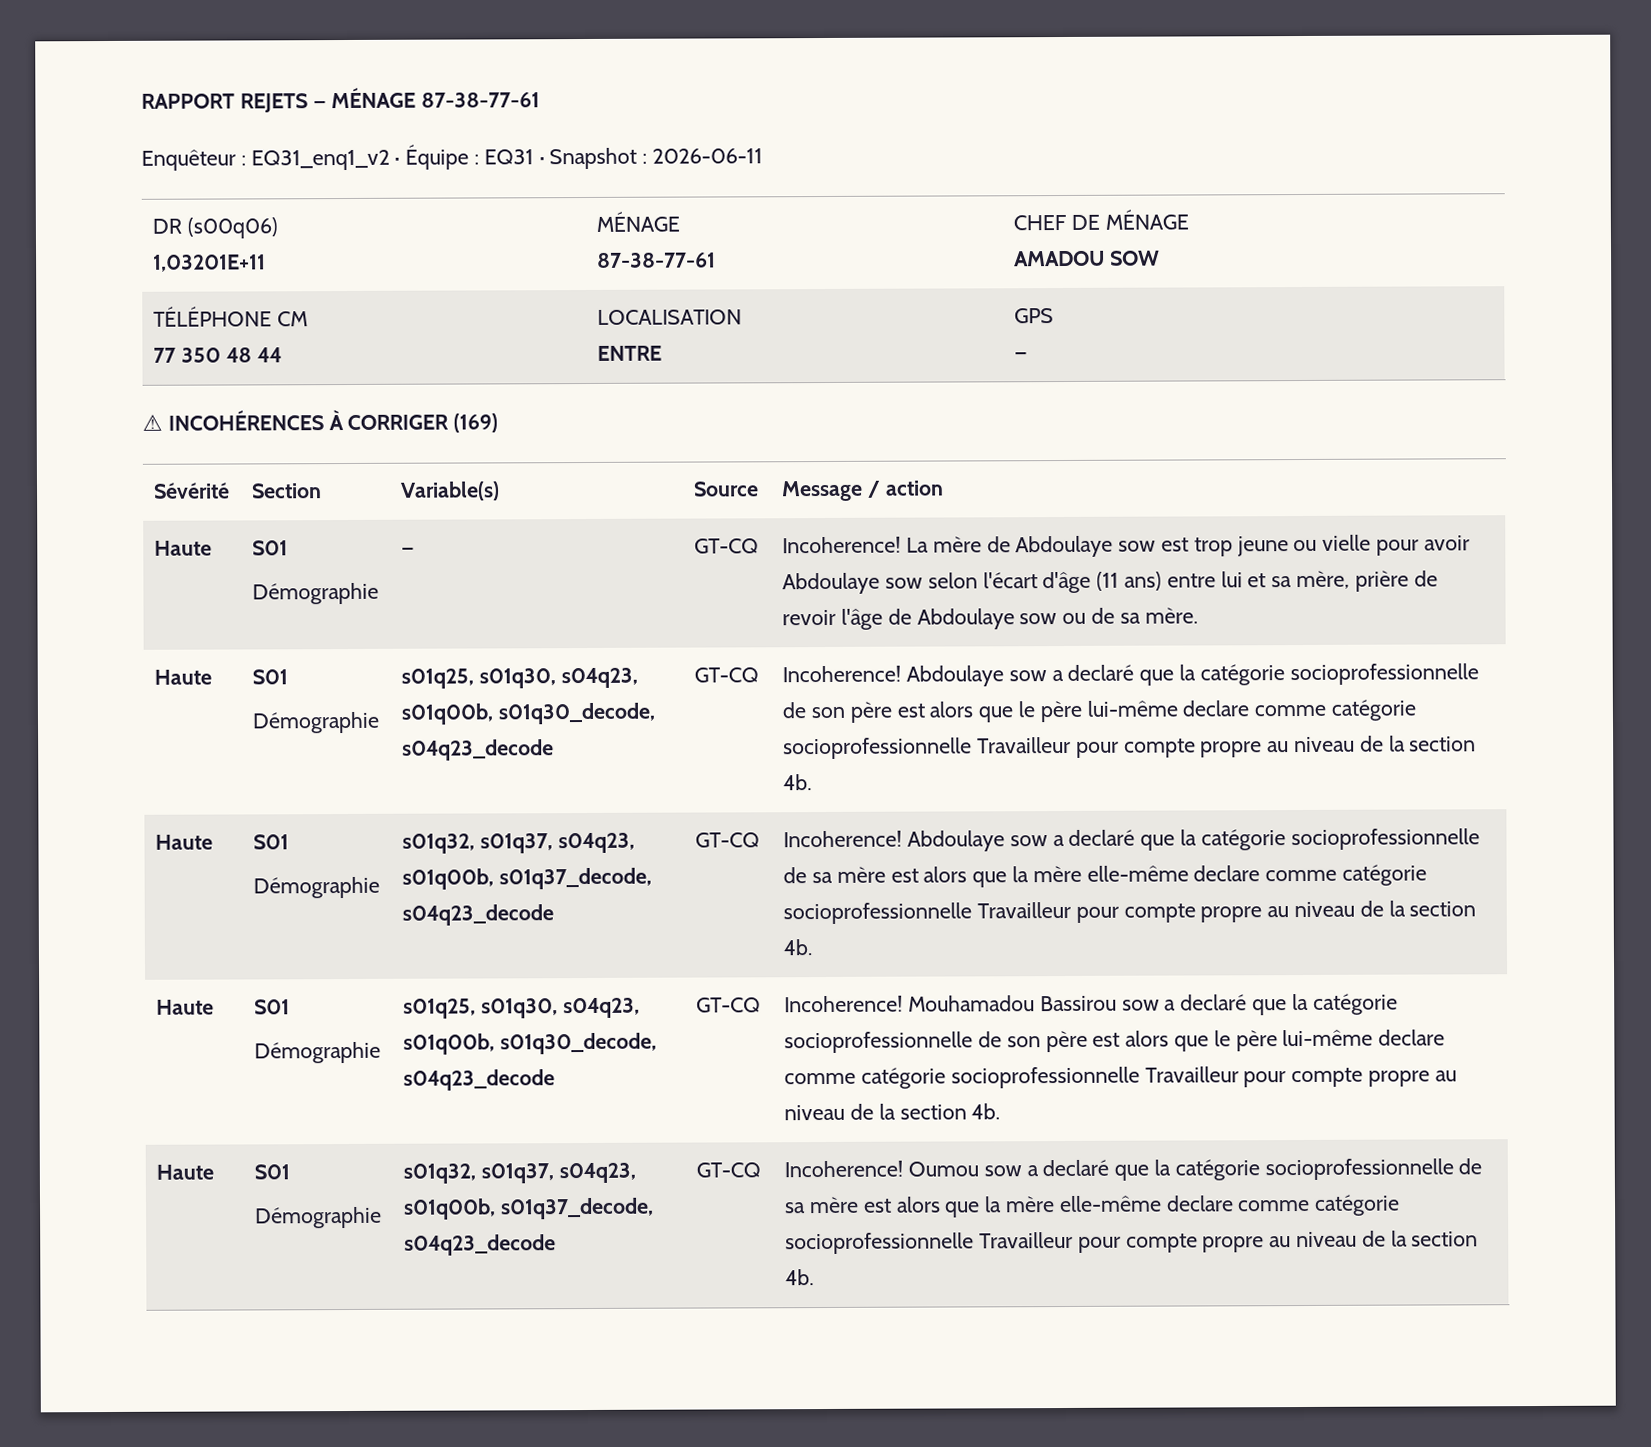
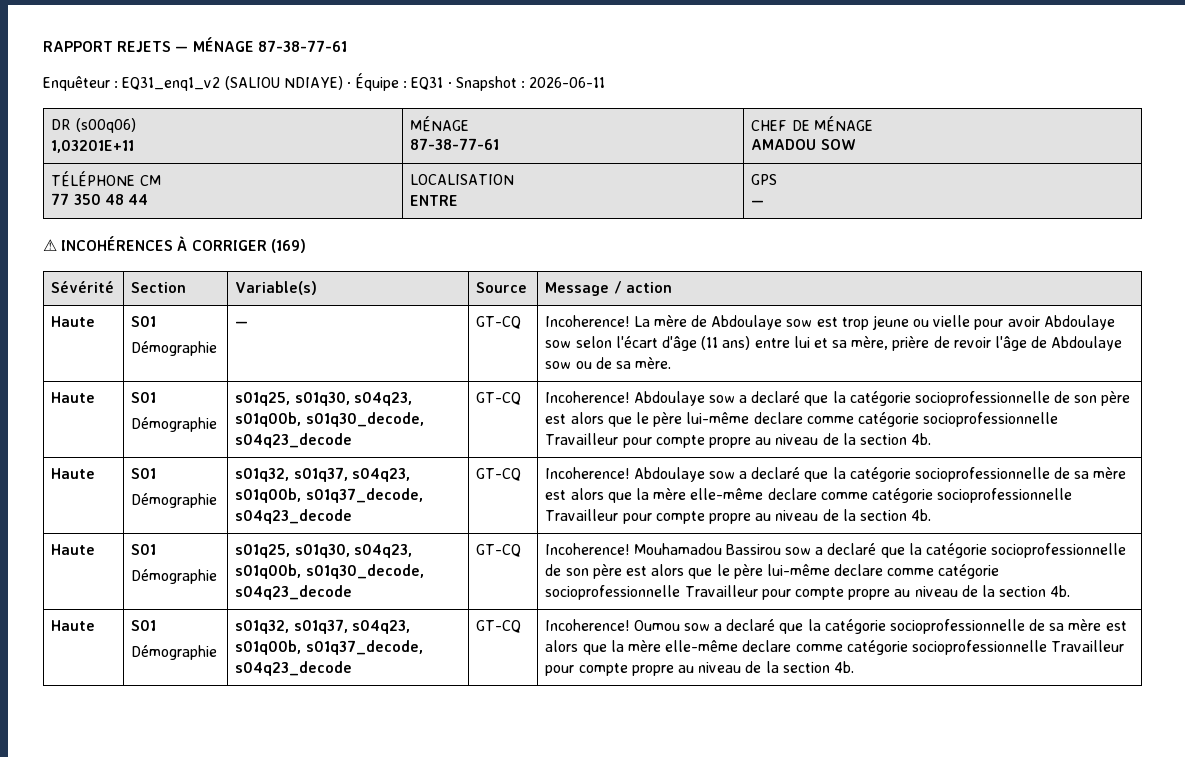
- Enquêteur : EQ31_enq1_v2 · Équipe : EQ31 · Snapshot : 2026-06-11
+ Enquêteur : EQ31_enq1_v2 (SALIOU NDIAYE) · Équipe : EQ31 · Snapshot : 2026-06-11

